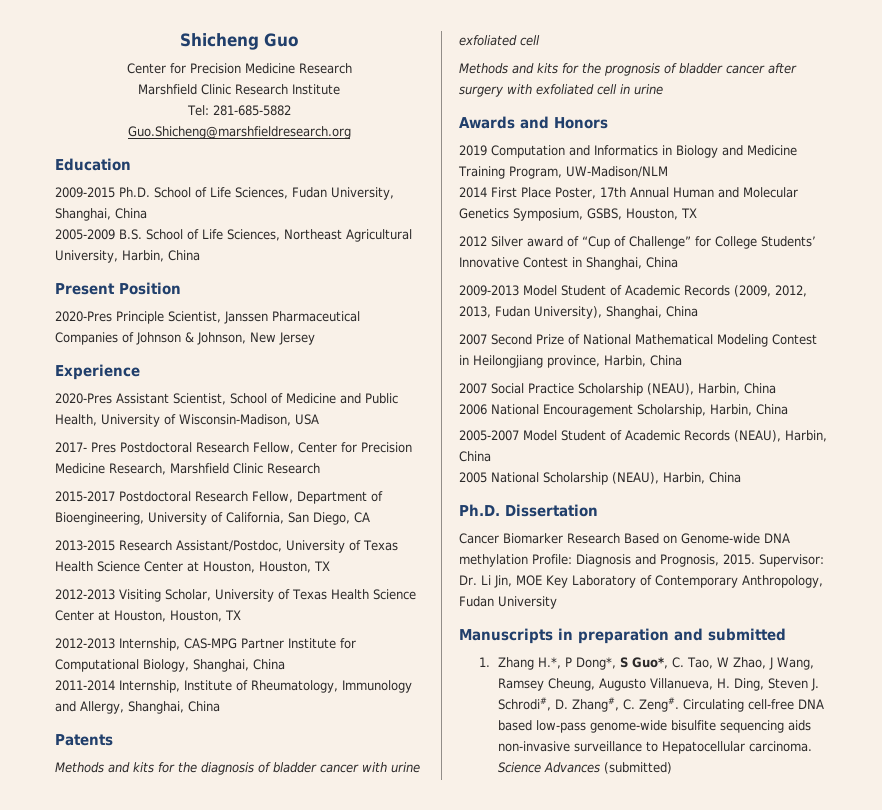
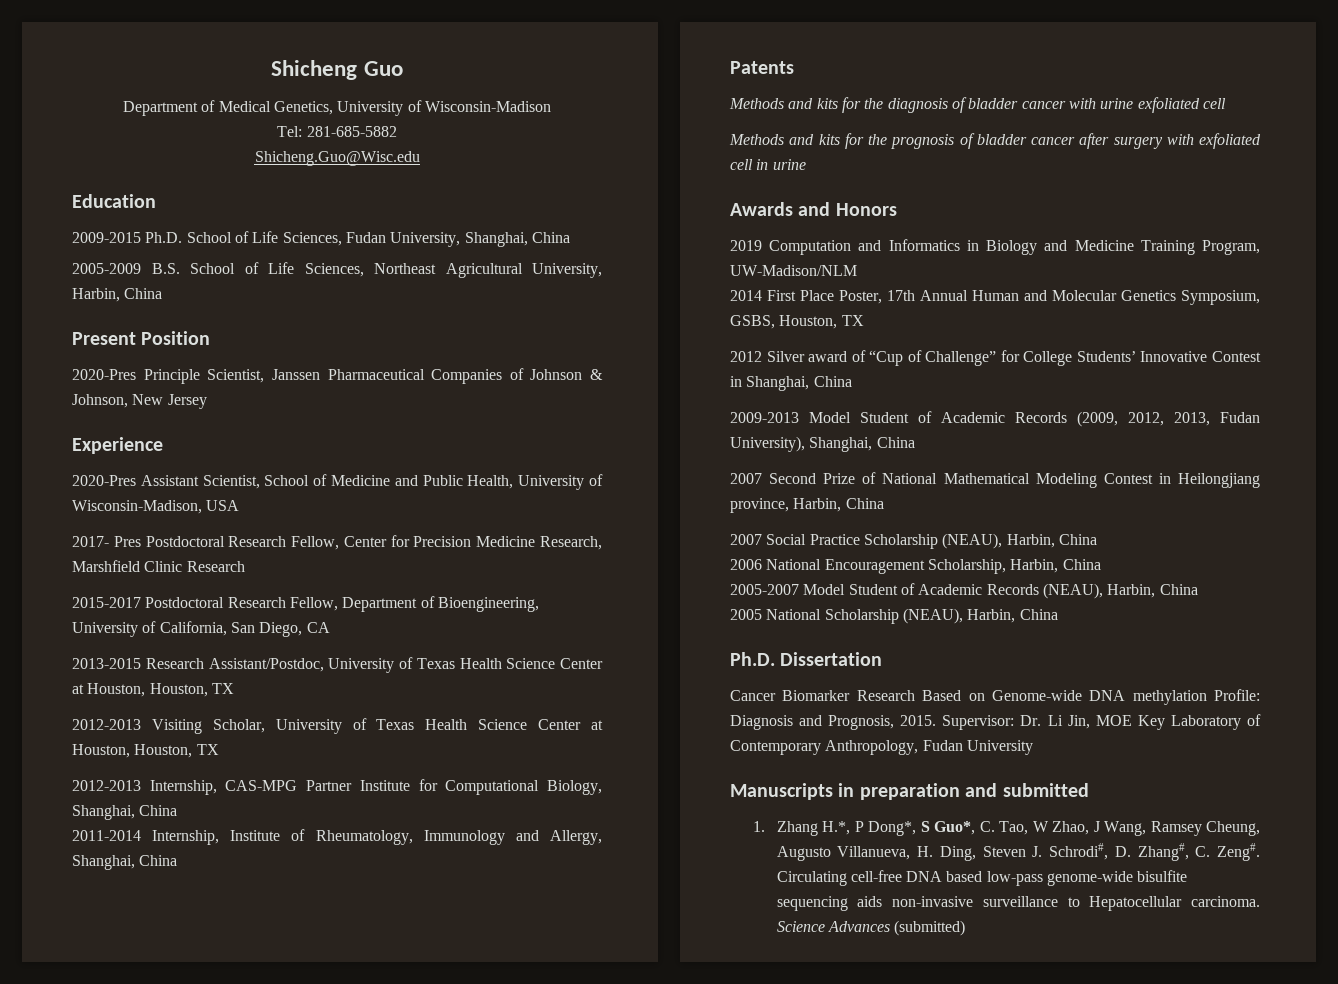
- Center for Precision Medicine Research
- Marshfield Clinic Research Institute
+ Department of Medical Genetics, University of Wisconsin-Madison
- Guo.Shicheng@marshfieldresearch.org
+ Shicheng.Guo@Wisc.edu

